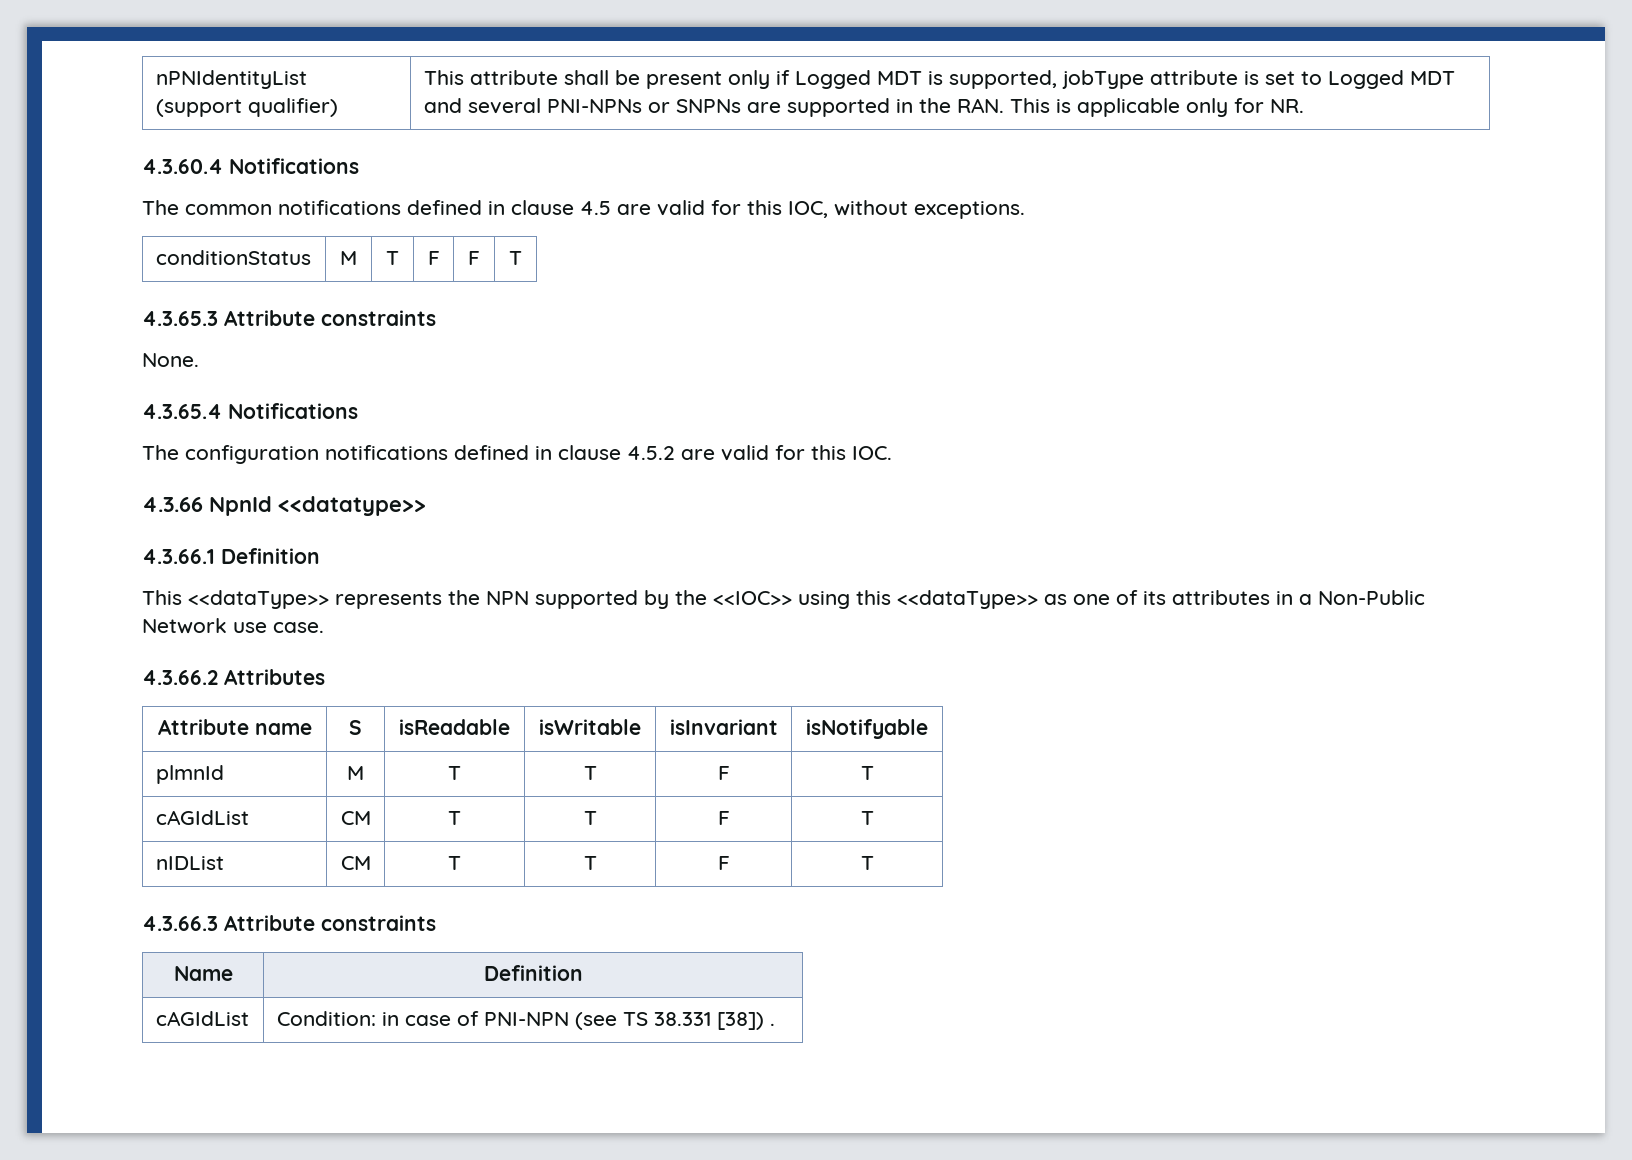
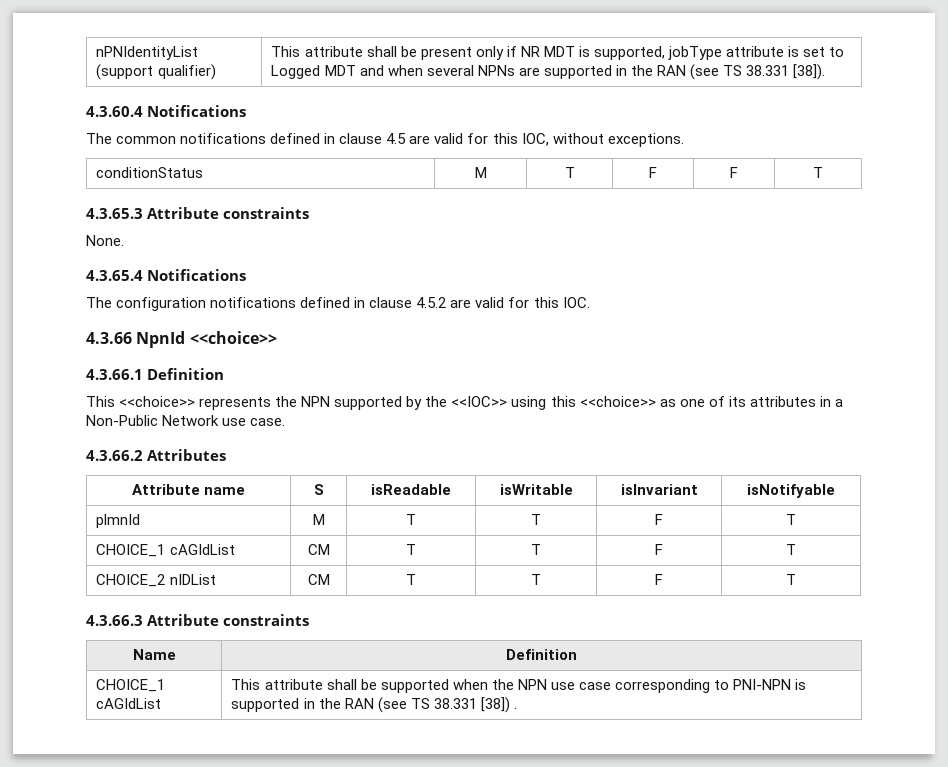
- nPNIdentityList (support qualifier) | This attribute shall be present only if Logged MDT is supported, jobType attribute is set to Logged MDT and several PNI-NPNs or SNPNs are supported in the RAN. This is applicable only for NR.
+ nPNIdentityList (support qualifier) | This attribute shall be present only if NR MDT is supported, jobType attribute is set to Logged MDT and when several NPNs are supported in the RAN (see TS 38.331 [38]).
- 4.3.66 NpnId <<datatype>>
+ 4.3.66 NpnId <<choice>>
- This <<dataType>> represents the NPN supported by the <<IOC>> using this <<dataType>> as one of its attributes in a Non-Public Network use case.
+ This <<choice>> represents the NPN supported by the <<IOC>> using this <<choice>> as one of its attributes in a Non-Public Network use case.
- cAGIdList | CM | T | T | F | T
+ CHOICE_1 cAGIdList | CM | T | T | F | T
- nIDList | CM | T | T | F | T
+ CHOICE_2 nIDList | CM | T | T | F | T
- cAGIdList | Condition: in case of PNI-NPN (see TS 38.331 [38]) .
+ CHOICE_1 cAGIdList | This attribute shall be supported when the NPN use case corresponding to PNI-NPN is supported in the RAN (see TS 38.331 [38]) .

